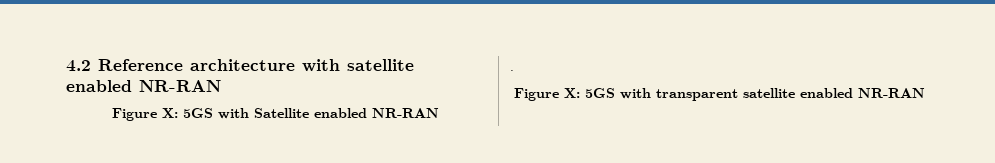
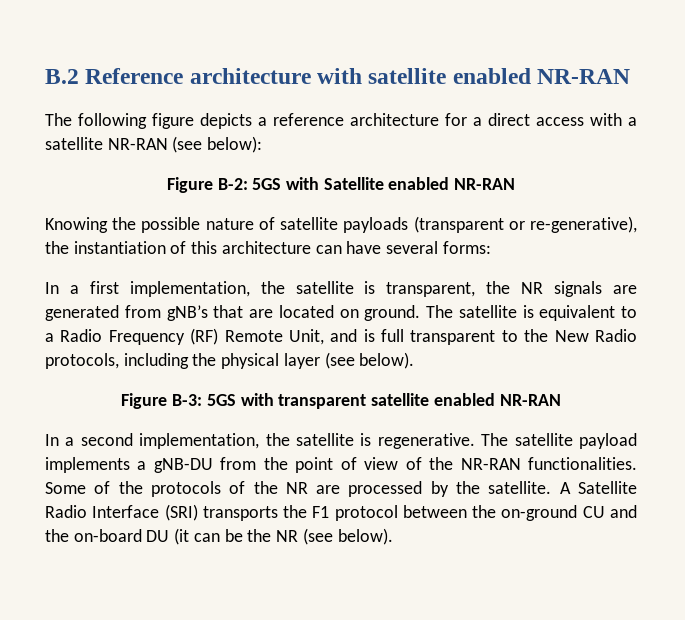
- 4.2 Reference architecture with satellite enabled NR-RAN
+ B.2 Reference architecture with satellite enabled NR-RAN
- Figure X: 5GS with Satellite enabled NR-RAN
+ The following figure depicts a reference architecture for a direct access with a satellite NR-RAN (see below):
+ Figure B-2: 5GS with Satellite enabled NR-RAN
- .
- Figure X: 5GS with transparent satellite enabled NR-RAN
+ Knowing the possible nature of satellite payloads (transparent or re-generative), the instantiation of this architecture can have several forms:
+ In a first implementation, the satellite is transparent, the NR signals are generated from gNB’s that are located on ground. The satellite is equivalent to a Radio Frequency (RF) Remote Unit, and is full transparent to the New Radio protocols, including the physical layer (see below).
+ Figure B-3: 5GS with transparent satellite enabled NR-RAN
+ In a second implementation, the satellite is regenerative. The satellite payload implements a gNB-DU from the point of view of the NR-RAN functionalities. Some of the protocols of the NR are processed by the satellite. A Satellite Radio Interface (SRI) transports the F1 protocol between the on-ground CU and the on-board DU (it can be the NR (see below).

